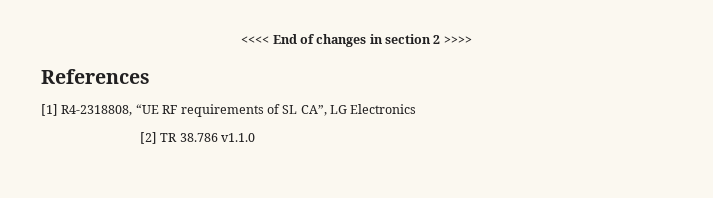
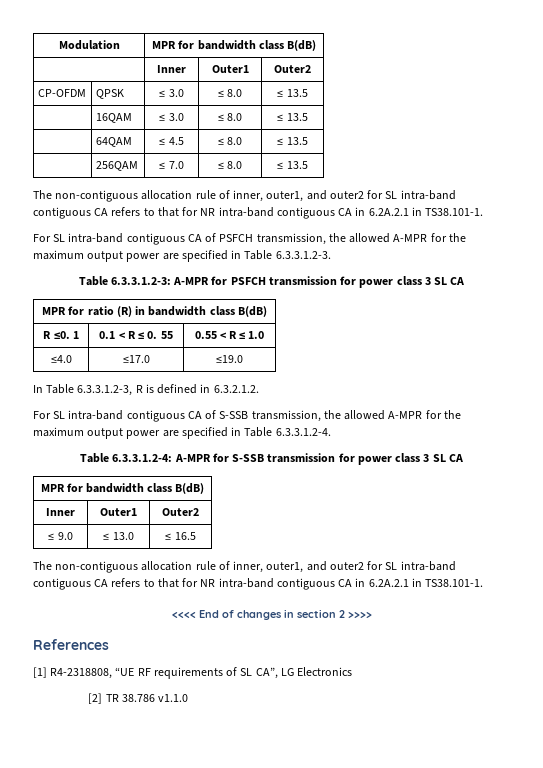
+ Modulation | MPR for bandwidth class B(dB)
+ | Inner | Outer1 | Outer2
+ CP-OFDM | QPSK | ≤ 3.0 | ≤ 8.0 | ≤ 13.5
+ | 16QAM | ≤ 3.0 | ≤ 8.0 | ≤ 13.5
+ | 64QAM | ≤ 4.5 | ≤ 8.0 | ≤ 13.5
+ | 256QAM | ≤ 7.0 | ≤ 8.0 | ≤ 13.5
+ The non-contiguous allocation rule of inner, outer1, and outer2 for SL intra-band contiguous CA refers to that for NR intra-band contiguous CA in 6.2A.2.1 in TS38.101-1.
+ For SL intra-band contiguous CA of PSFCH transmission, the allowed A-MPR for the maximum output power are specified in Table 6.3.3.1.2-3.
+ Table 6.3.3.1.2-3: A-MPR for PSFCH transmission for power class 3 SL CA
+ MPR for ratio (R) in bandwidth class B(dB)
+ R ≤0. 1 | 0.1 < R ≤ 0. 55 | 0.55 < R ≤ 1.0
+ ≤4.0 | ≤17.0 | ≤19.0
+ In Table 6.3.3.1.2-3, R is defined in 6.3.2.1.2.
+ For SL intra-band contiguous CA of S-SSB transmission, the allowed A-MPR for the maximum output power are specified in Table 6.3.3.1.2-4.
+ Table 6.3.3.1.2-4: A-MPR for S-SSB transmission for power class 3 SL CA
+ MPR for bandwidth class B(dB)
+ Inner | Outer1 | Outer2
+ ≤ 9.0 | ≤ 13.0 | ≤ 16.5
+ The non-contiguous allocation rule of inner, outer1, and outer2 for SL intra-band contiguous CA refers to that for NR intra-band contiguous CA in 6.2A.2.1 in TS38.101-1.

